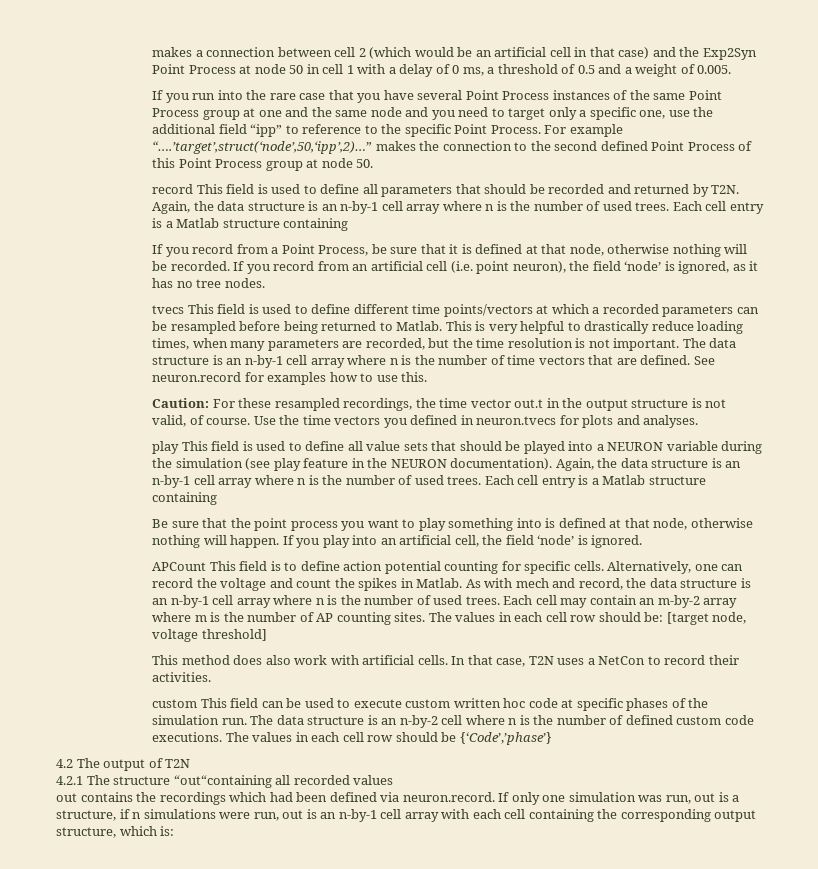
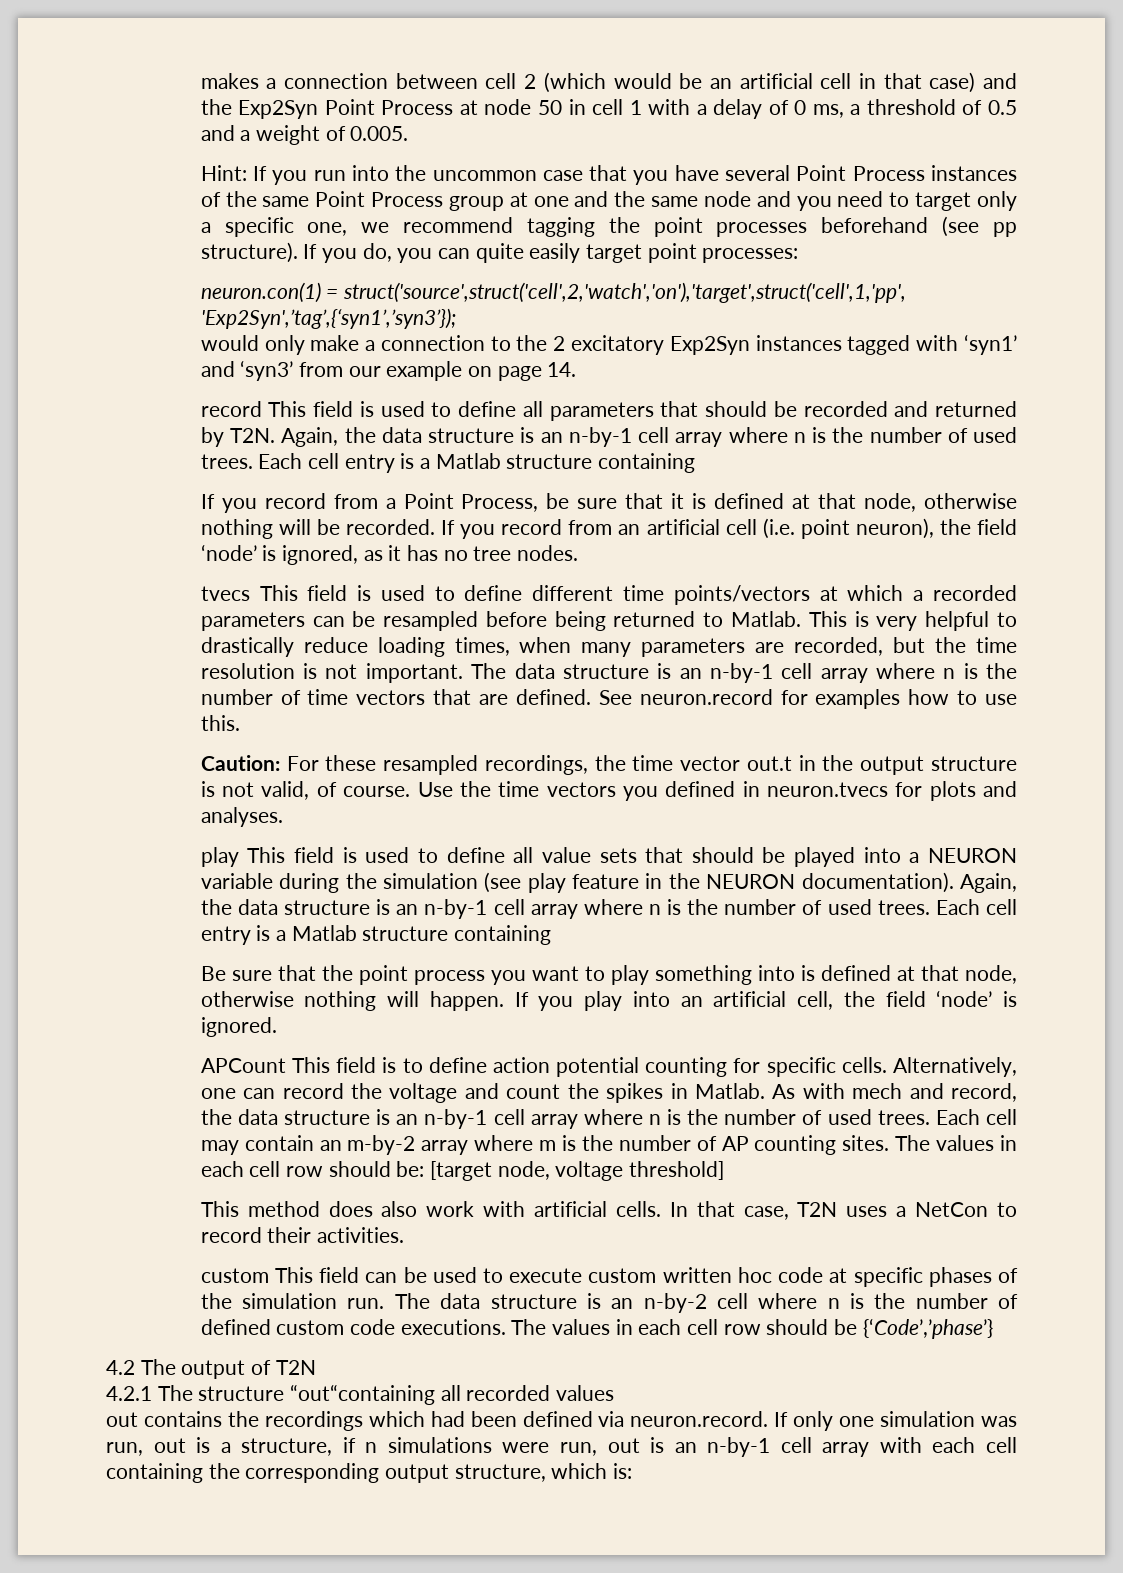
- If you run into the rare case that you have several Point Process instances of the same Point Process group at one and the same node and you need to target only a specific one, use the additional field “ipp” to reference to the specific Point Process. For example “….’target’,struct(‘node’,50,‘ipp’,2)…” makes the connection to the second defined Point Process of this Point Process group at node 50.
+ Hint: If you run into the uncommon case that you have several Point Process instances of the same Point Process group at one and the same node and you need to target only a specific one, we recommend tagging the point processes beforehand (see pp structure). If you do, you can quite easily target point processes:
+ neuron.con(1) = struct('source',struct('cell',2,'watch','on'),'target',struct('cell',1,'pp', 'Exp2Syn',’tag’,{‘syn1’,’syn3’});
+ would only make a connection to the 2 excitatory Exp2Syn instances tagged with ‘syn1’ and ‘syn3’ from our example on page 14.

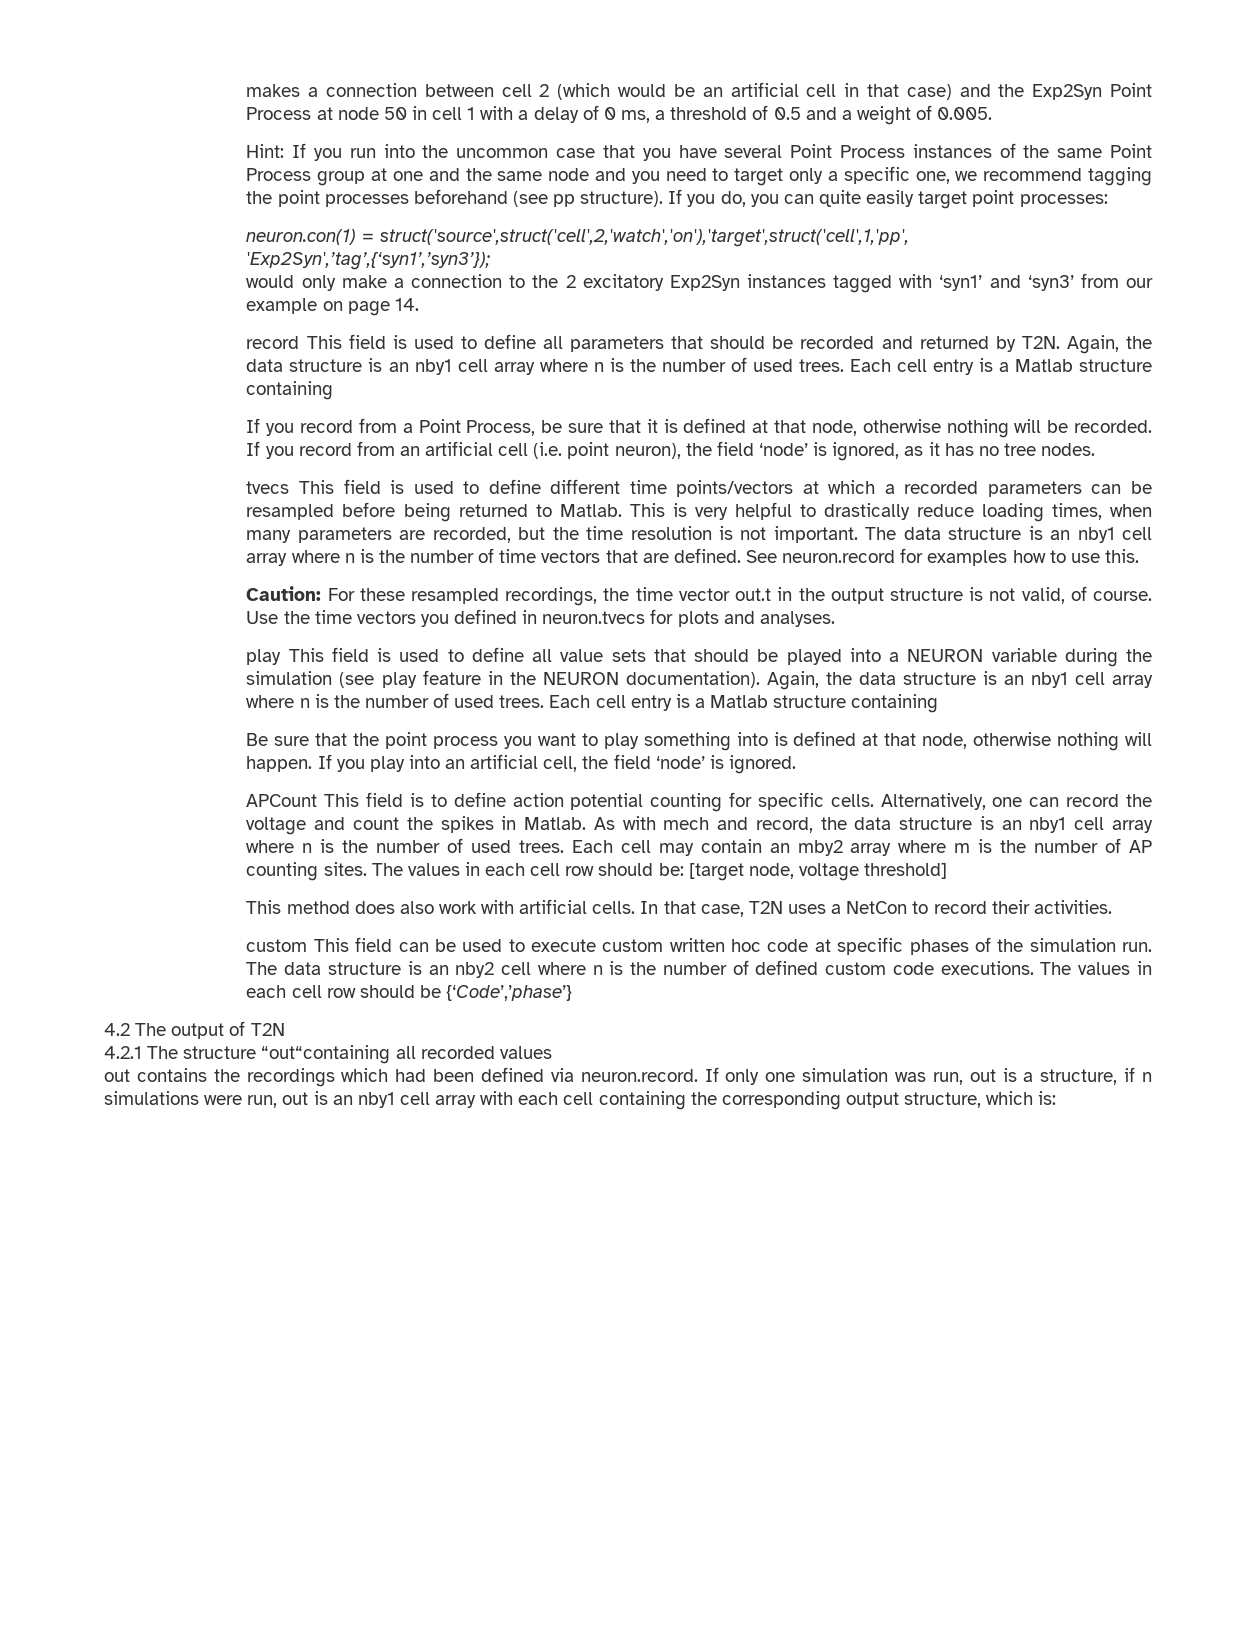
- record This field is used to define all parameters that should be recorded and returned by T2N. Again, the data structure is an n-by-1 cell array where n is the number of used trees.
+ record This field is used to define all parameters that should be recorded and returned by T2N. Again, the data structure is an nby1 cell array where n is the number of used trees.
- The data structure is an n-by-1 cell array where n is the number of time vectors that are defined.
+ The data structure is an nby1 cell array where n is the number of time vectors that are defined.
- play This field is used to define all value sets that should be played into a NEURON variable during the simulation (see play feature in the NEURON documentation). Again, the data structure is an n-by-1 cell array where n is the number of used trees.
+ play This field is used to define all value sets that should be played into a NEURON variable during the simulation (see play feature in the NEURON documentation). Again, the data structure is an nby1 cell array where n is the number of used trees.
- As with mech and record, the data structure is an n-by-1 cell array where n is the number of used trees.
+ As with mech and record, the data structure is an nby1 cell array where n is the number of used trees.
- Each cell may contain an m-by-2 array where m is the number of AP counting sites.
+ Each cell may contain an mby2 array where m is the number of AP counting sites.
- The data structure is an n-by-2 cell where n is the number of defined custom code executions.
+ The data structure is an nby2 cell where n is the number of defined custom code executions.
- out contains the recordings which had been defined via neuron.record. If only one simulation was run, out is a structure, if n simulations were run, out is an n-by-1 cell array with each cell containing the corresponding output structure, which is:
+ out contains the recordings which had been defined via neuron.record. If only one simulation was run, out is a structure, if n simulations were run, out is an nby1 cell array with each cell containing the corresponding output structure, which is:

